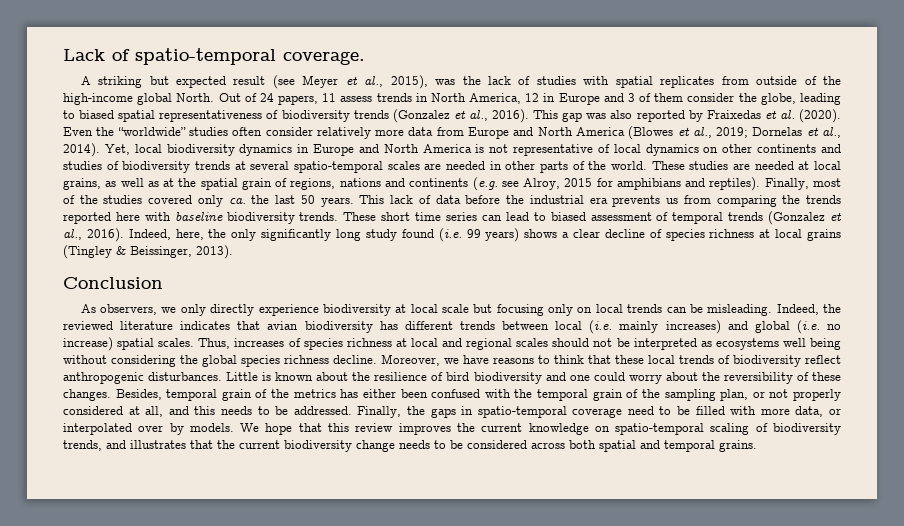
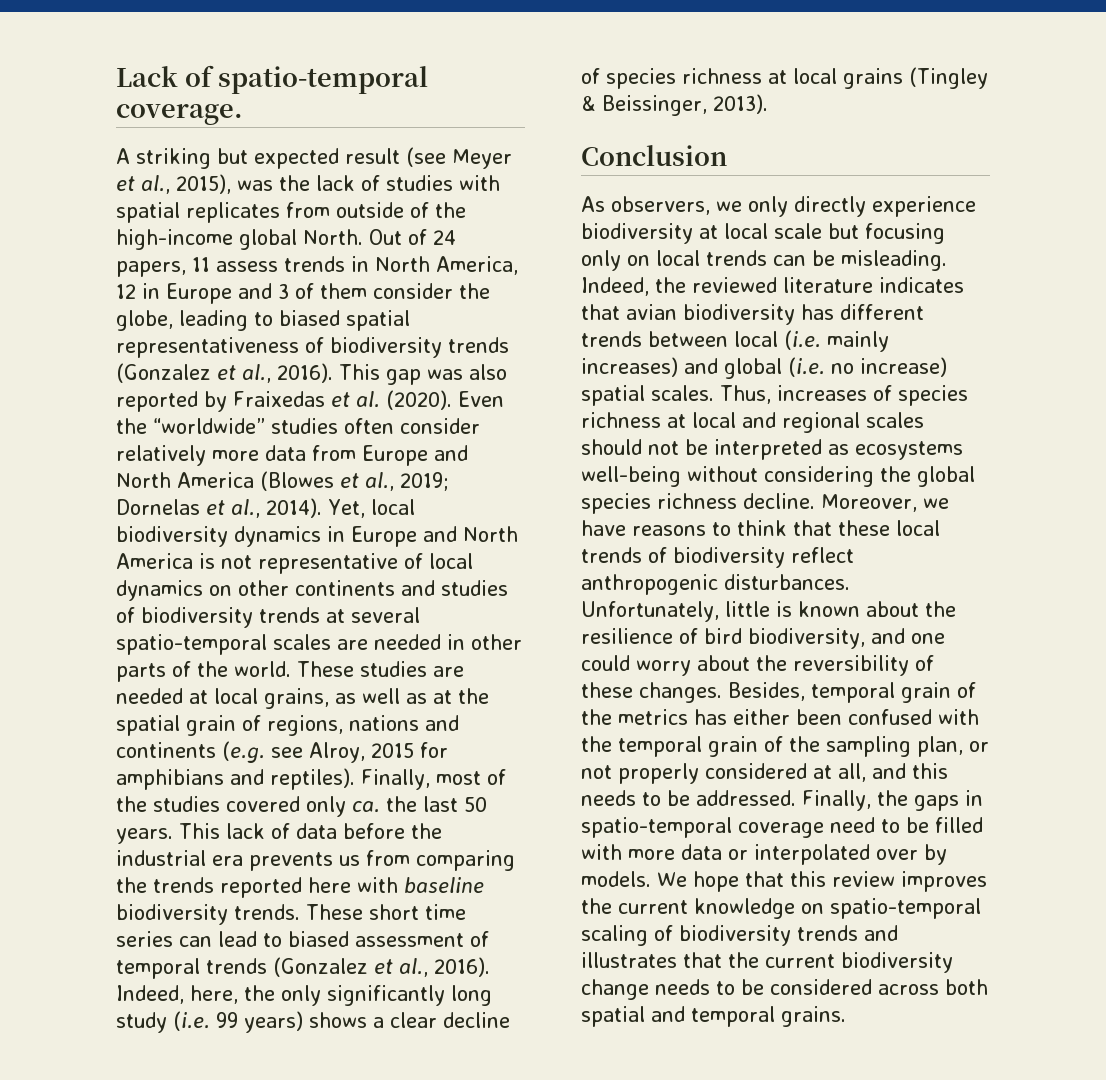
- Indeed, here, the only significantly long study found (i.e. 99 years) shows a clear decline of species richness at local grains (Tingley & Beissinger, 2013).
+ Indeed, here, the only significantly long study (i.e. 99 years) shows a clear decline of species richness at local grains (Tingley & Beissinger, 2013).
- Thus, increases of species richness at local and regional scales should not be interpreted as ecosystems well being without considering the global species richness decline.
+ Thus, increases of species richness at local and regional scales should not be interpreted as ecosystems well-being without considering the global species richness decline.
- Little is known about the resilience of bird biodiversity and one could worry about the reversibility of these changes.
+ Unfortunately, little is known about the resilience of bird biodiversity, and one could worry about the reversibility of these changes.
- Finally, the gaps in spatio-temporal coverage need to be filled with more data, or interpolated over by models.
+ Finally, the gaps in spatio-temporal coverage need to be filled with more data or interpolated over by models.
- We hope that this review improves the current knowledge on spatio-temporal scaling of biodiversity trends, and illustrates that the current biodiversity change needs to be considered across both spatial and temporal grains.
+ We hope that this review improves the current knowledge on spatio-temporal scaling of biodiversity trends and illustrates that the current biodiversity change needs to be considered across both spatial and temporal grains.

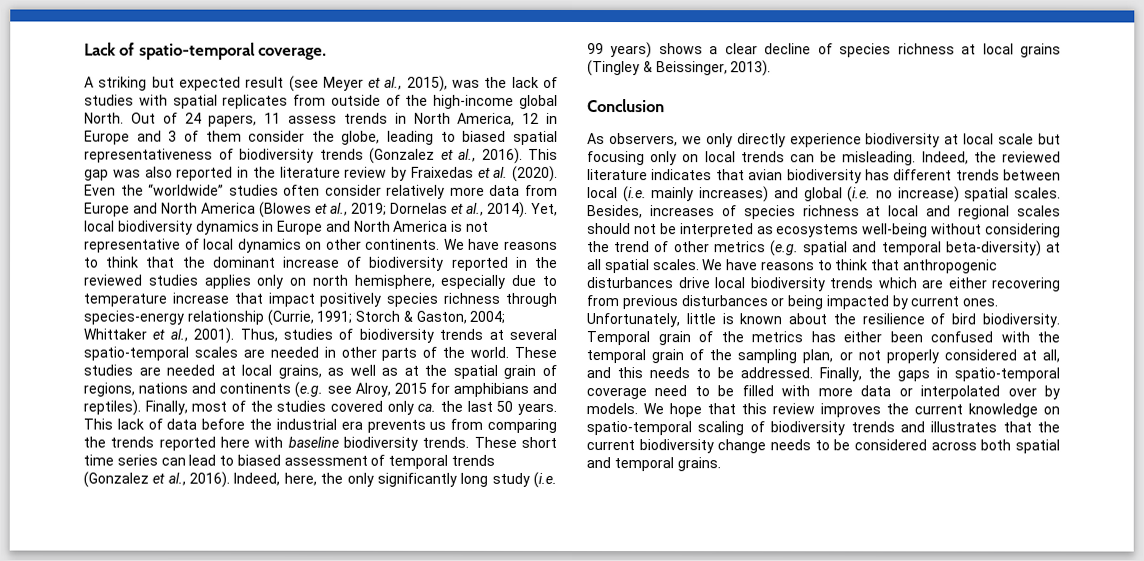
- This gap was also reported by Fraixedas et al. (2020).
+ This gap was also reported in the literature review by Fraixedas et al. (2020).
- Yet, local biodiversity dynamics in Europe and North America is not representative of local dynamics on other continents and studies of biodiversity trends at several spatio-temporal scales are needed in other parts of the world.
+ Yet, local biodiversity dynamics in Europe and North America is not representative of local dynamics on other continents. We have reasons to think that the dominant increase of biodiversity reported in the reviewed studies applies only on north hemisphere, especially due to temperature increase that impact positively species richness through species-energy relationship (Currie, 1991; Storch & Gaston, 2004; Whittaker et al., 2001). Thus, studies of biodiversity trends at several spatio-temporal scales are needed in other parts of the world.
- Thus, increases of species richness at local and regional scales should not be interpreted as ecosystems well-being without considering the global species richness decline. Moreover, we have reasons to think that these local trends of biodiversity reflect anthropogenic disturbances.
+ Besides, increases of species richness at local and regional scales should not be interpreted as ecosystems well-being without considering the trend of other metrics (e.g. spatial and temporal beta-diversity) at all spatial scales. We have reasons to think that anthropogenic disturbances drive local biodiversity trends which are either recovering from previous disturbances or being impacted by current ones.
- Unfortunately, little is known about the resilience of bird biodiversity, and one could worry about the reversibility of these changes. Besides, temporal grain of the metrics has either been confused with the temporal grain of the sampling plan, or not properly considered at all, and this needs to be addressed.
+ Unfortunately, little is known about the resilience of bird biodiversity. Temporal grain of the metrics has either been confused with the temporal grain of the sampling plan, or not properly considered at all, and this needs to be addressed.

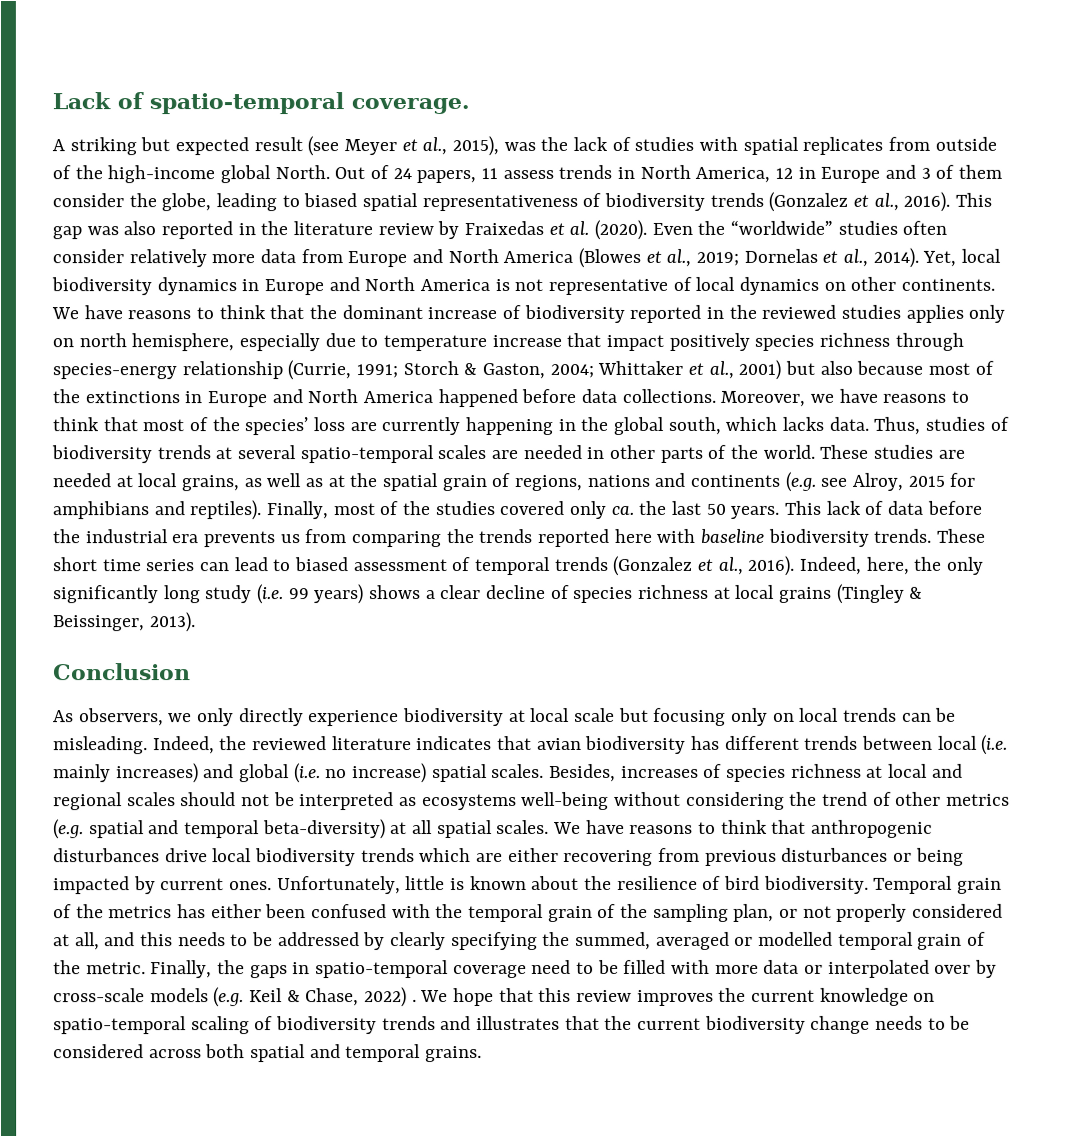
- We have reasons to think that the dominant increase of biodiversity reported in the reviewed studies applies only on north hemisphere, especially due to temperature increase that impact positively species richness through species-energy relationship (Currie, 1991; Storch & Gaston, 2004; Whittaker et al., 2001).
+ We have reasons to think that the dominant increase of biodiversity reported in the reviewed studies applies only on north hemisphere, especially due to temperature increase that impact positively species richness through species-energy relationship (Currie, 1991; Storch & Gaston, 2004; Whittaker et al., 2001) but also because most of the extinctions in Europe and North America happened before data collections. Moreover, we have reasons to think that most of the species’ loss are currently happening in the global south, which lacks data.
- Temporal grain of the metrics has either been confused with the temporal grain of the sampling plan, or not properly considered at all, and this needs to be addressed.
+ Temporal grain of the metrics has either been confused with the temporal grain of the sampling plan, or not properly considered at all, and this needs to be addressed by clearly specifying the summed, averaged or modelled temporal grain of the metric.
- Finally, the gaps in spatio-temporal coverage need to be filled with more data or interpolated over by models.
+ Finally, the gaps in spatio-temporal coverage need to be filled with more data or interpolated over by cross-scale models (e.g. Keil & Chase, 2022) .

